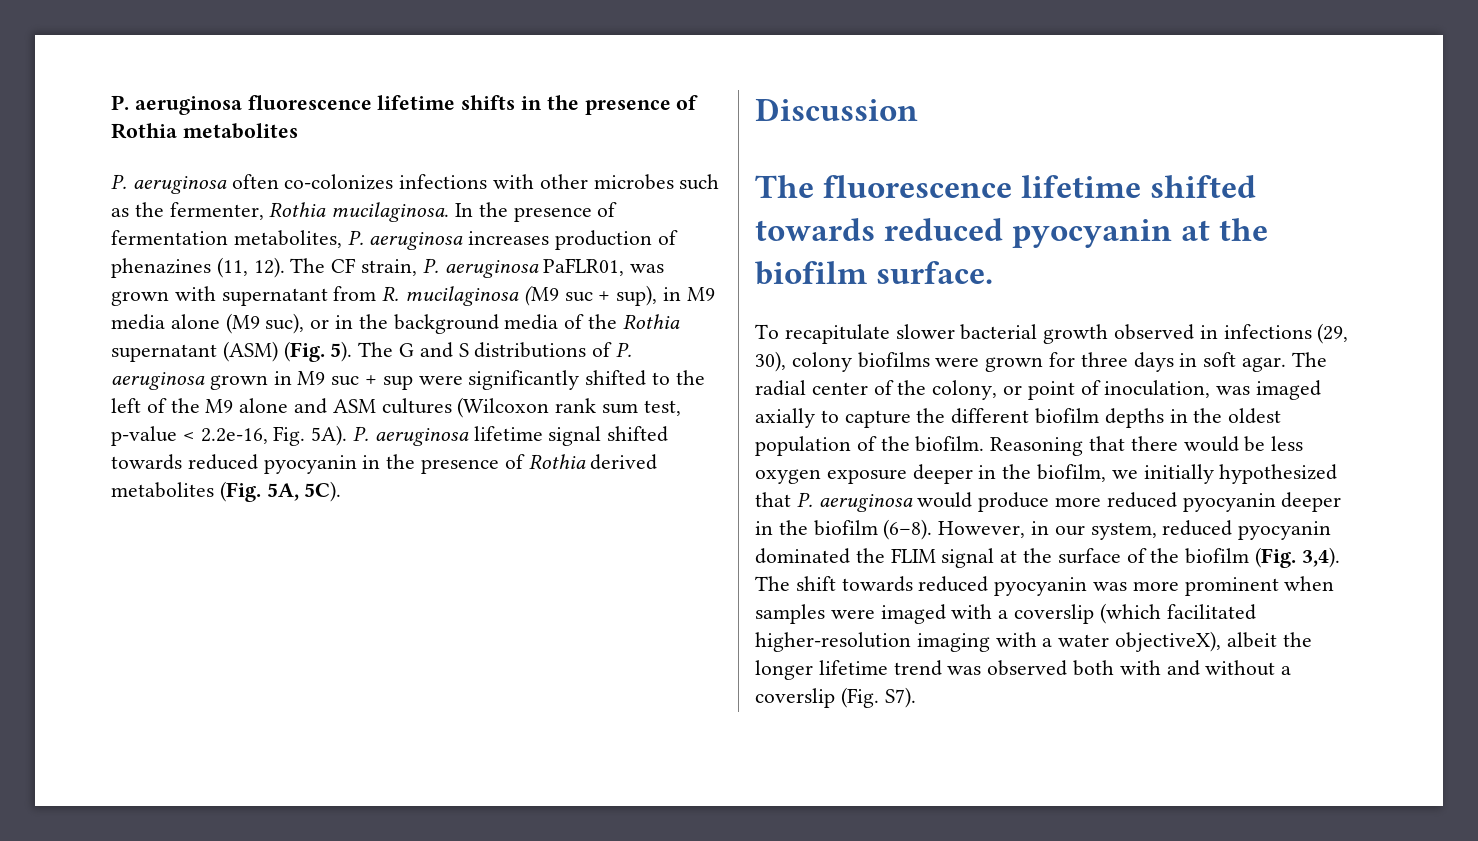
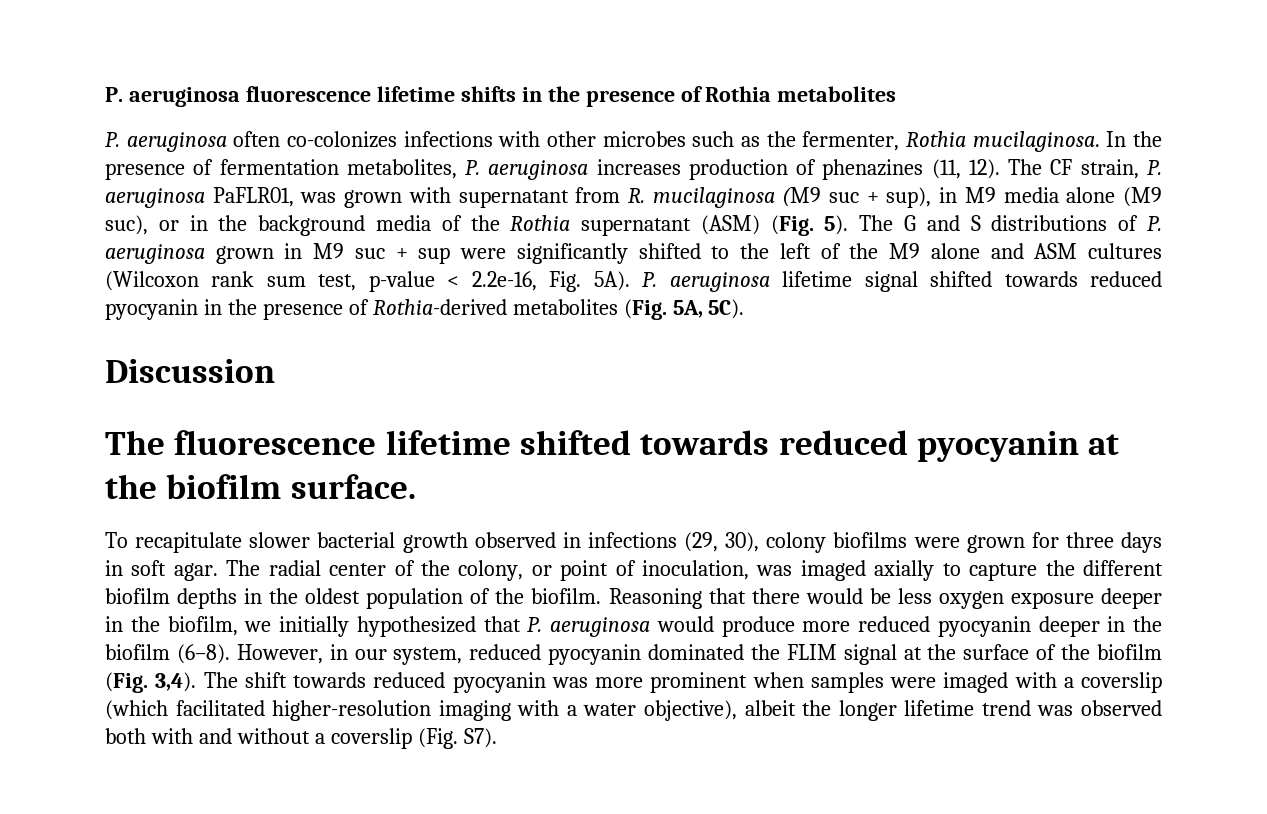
- P. aeruginosa lifetime signal shifted towards reduced pyocyanin in the presence of Rothia derived metabolites (Fig. 5A, 5C).
+ P. aeruginosa lifetime signal shifted towards reduced pyocyanin in the presence of Rothia-derived metabolites (Fig. 5A, 5C).
- The shift towards reduced pyocyanin was more prominent when samples were imaged with a coverslip (which facilitated higher-resolution imaging with a water objectiveX), albeit the longer lifetime trend was observed both with and without a coverslip (Fig. S7).
+ The shift towards reduced pyocyanin was more prominent when samples were imaged with a coverslip (which facilitated higher-resolution imaging with a water objective), albeit the longer lifetime trend was observed both with and without a coverslip (Fig. S7).

